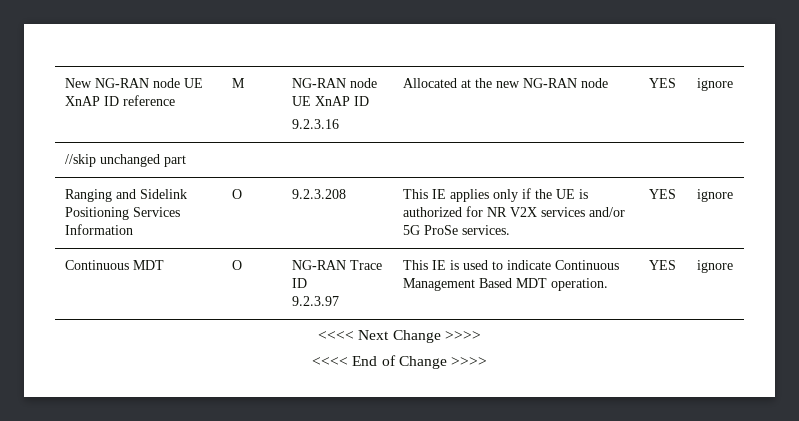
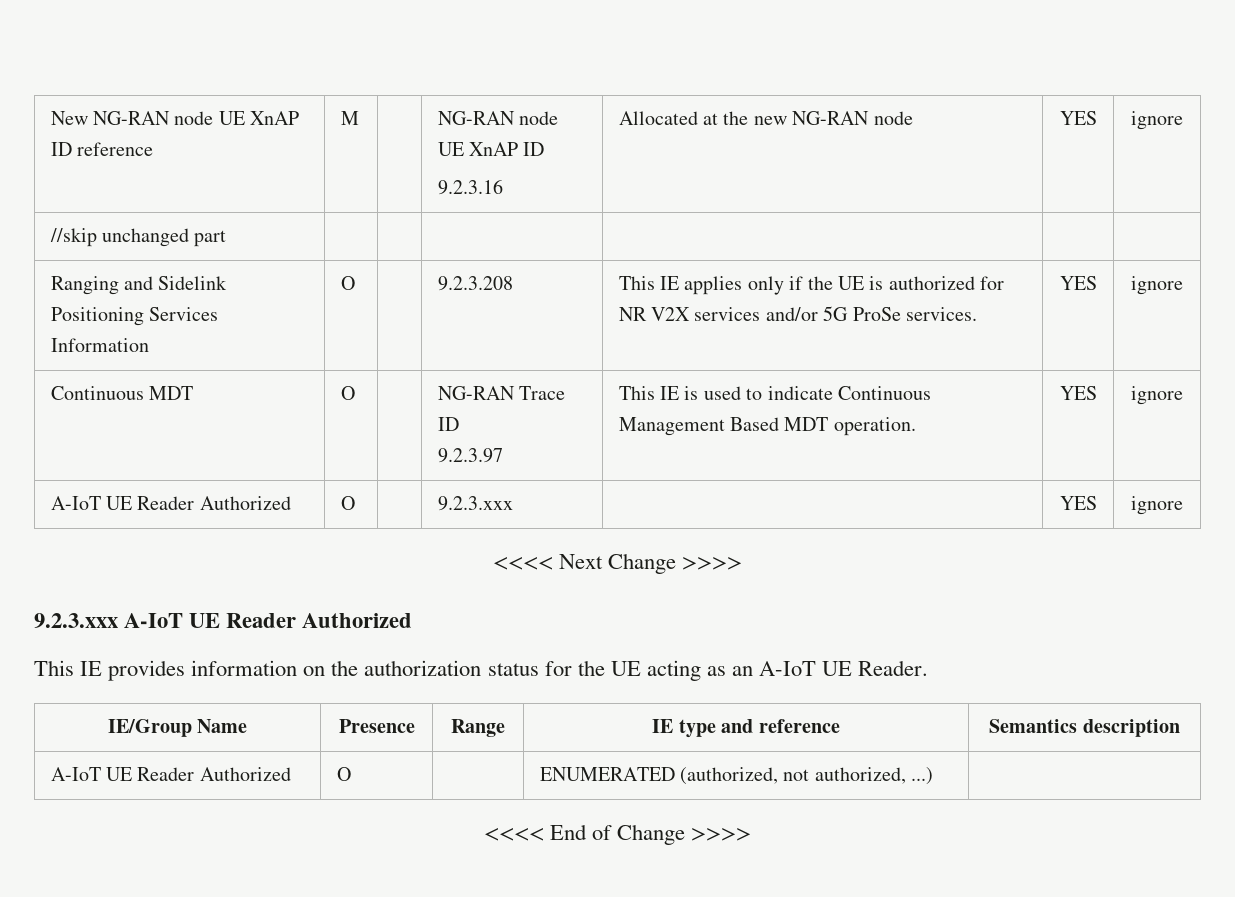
+ A-IoT UE Reader Authorized | O | | 9.2.3.xxx | | YES | ignore
  <<<< Next Change >>>>
+ 9.2.3.xxx A-IoT UE Reader Authorized
+ This IE provides information on the authorization status for the UE acting as an A-IoT UE Reader.
+ IE/Group Name | Presence | Range | IE type and reference | Semantics description
+ A-IoT UE Reader Authorized | O | | ENUMERATED (authorized, not authorized, ...) |

